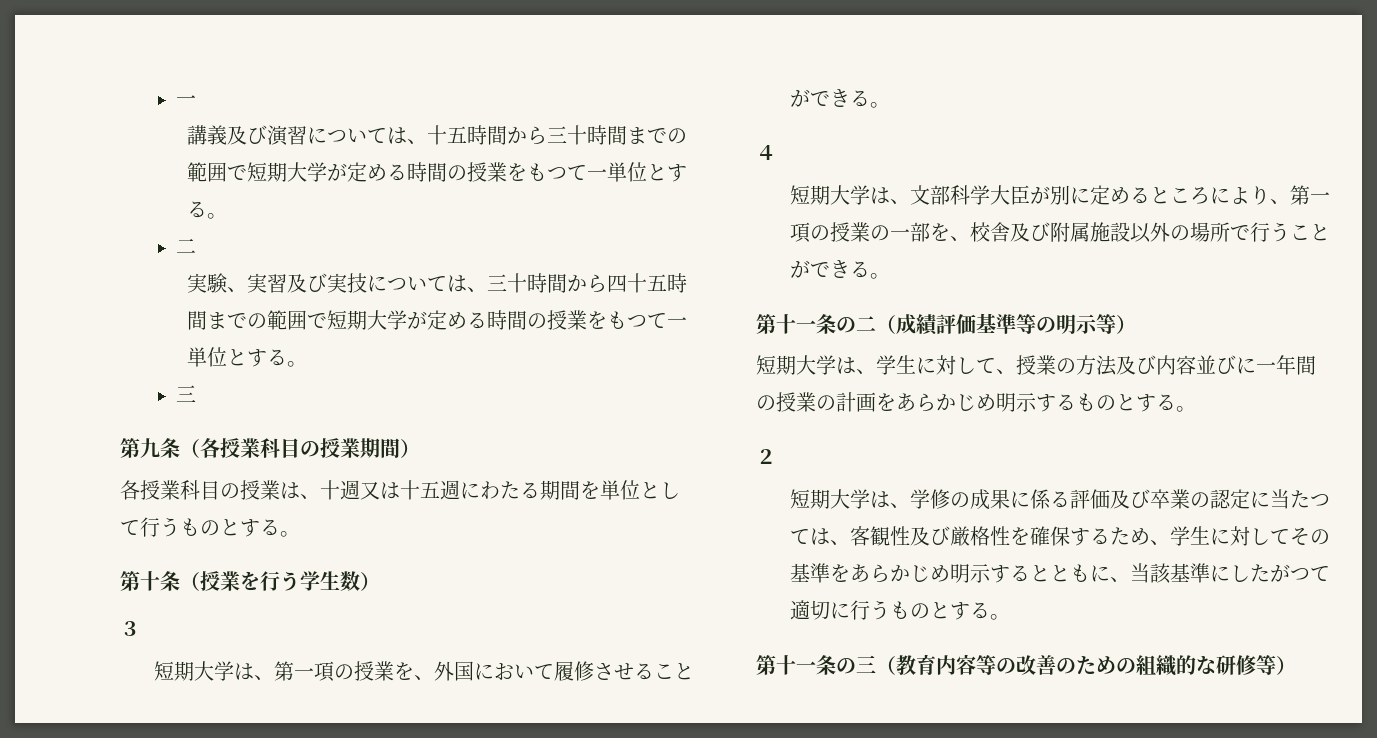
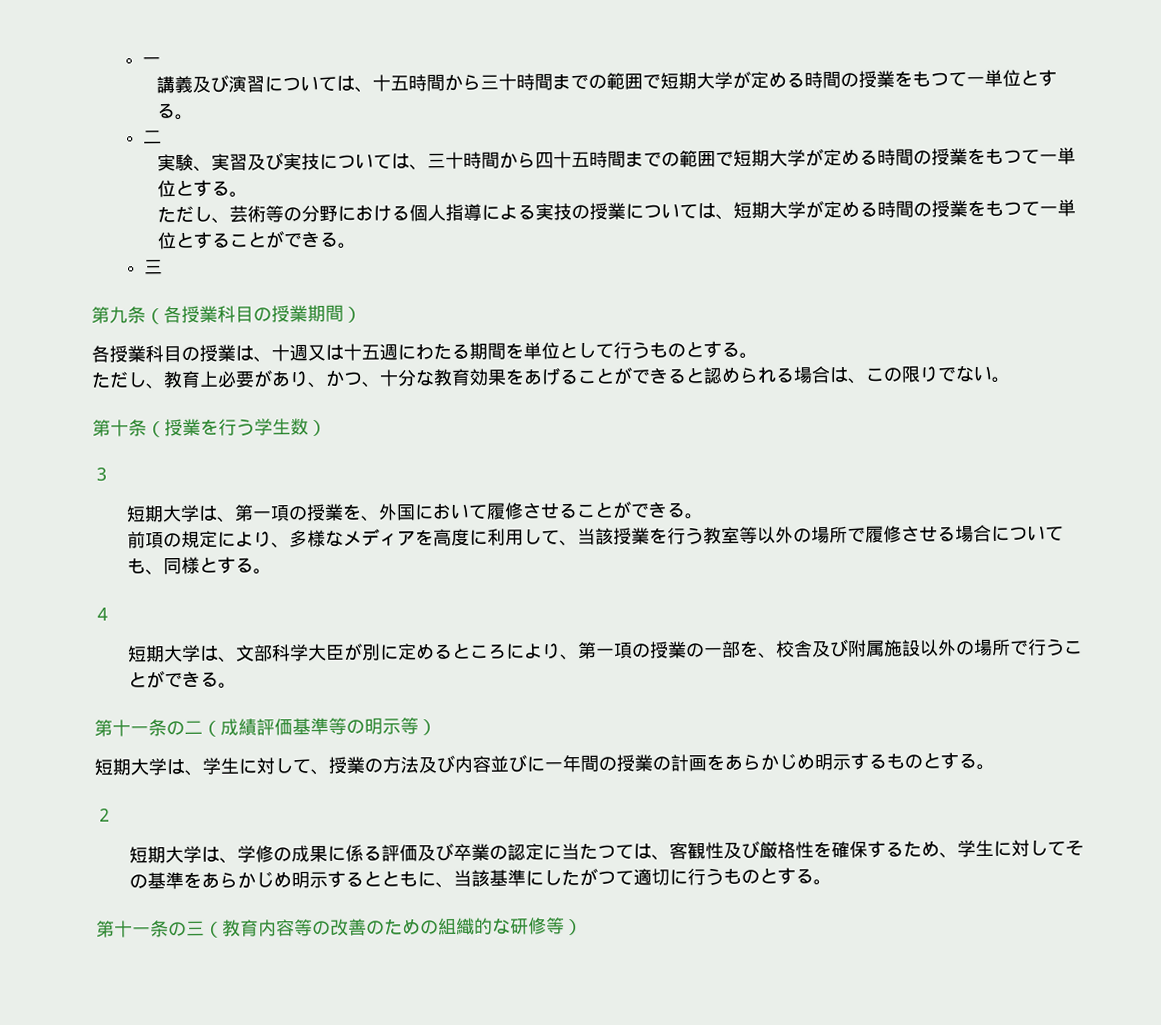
+ ただし、芸術等の分野における個人指導による実技の授業については、短期大学が定める時間の授業をもつて一単位とすることができる。
+ ただし、教育上必要があり、かつ、十分な教育効果をあげることができると認められる場合は、この限りでない。
+ 前項の規定により、多様なメディアを高度に利用して、当該授業を行う教室等以外の場所で履修させる場合についても、同様とする。

